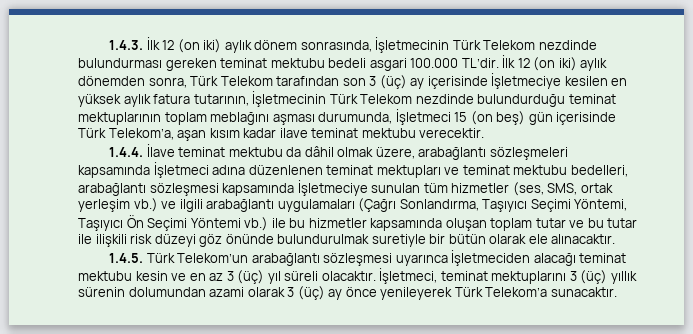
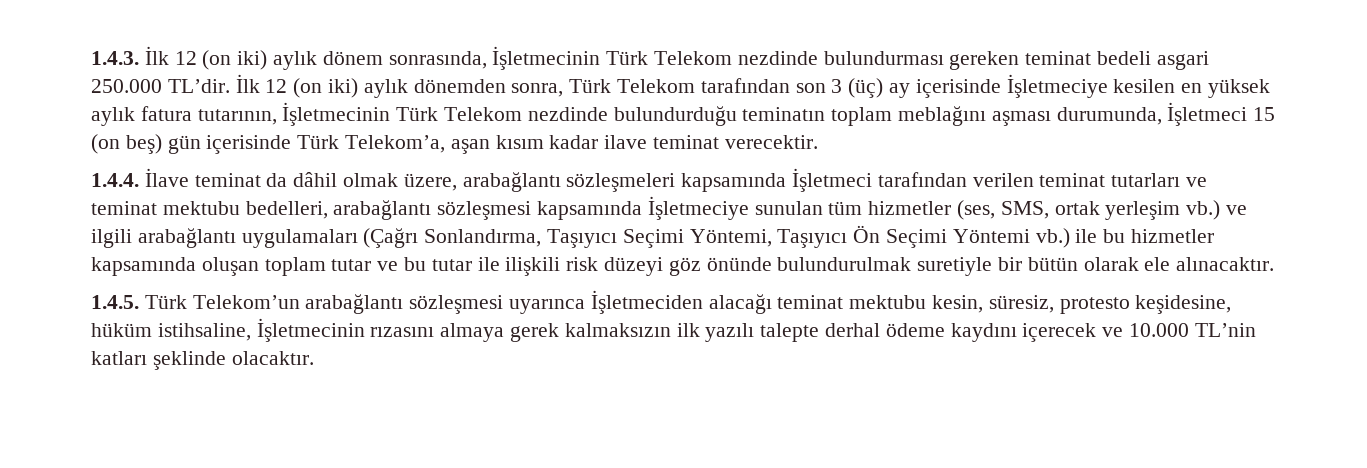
- 1.4.3. İlk 12 (on iki) aylık dönem sonrasında, İşletmecinin Türk Telekom nezdinde bulundurması gereken teminat mektubu bedeli asgari 100.000 TL’dir.
+ 1.4.3. İlk 12 (on iki) aylık dönem sonrasında, İşletmecinin Türk Telekom nezdinde bulundurması gereken teminat bedeli asgari 250.000 TL’dir.
- İlk 12 (on iki) aylık dönemden sonra, Türk Telekom tarafından son 3 (üç) ay içerisinde İşletmeciye kesilen en yüksek aylık fatura tutarının, İşletmecinin Türk Telekom nezdinde bulundurduğu teminat mektuplarının toplam meblağını aşması durumunda, İşletmeci 15 (on beş) gün içerisinde Türk Telekom’a, aşan kısım kadar ilave teminat mektubu verecektir.
+ İlk 12 (on iki) aylık dönemden sonra, Türk Telekom tarafından son 3 (üç) ay içerisinde İşletmeciye kesilen en yüksek aylık fatura tutarının, İşletmecinin Türk Telekom nezdinde bulundurduğu teminatın toplam meblağını aşması durumunda, İşletmeci 15 (on beş) gün içerisinde Türk Telekom’a, aşan kısım kadar ilave teminat verecektir.
- 1.4.4. İlave teminat mektubu da dâhil olmak üzere, arabağlantı sözleşmeleri kapsamında İşletmeci adına düzenlenen teminat mektupları ve teminat mektubu bedelleri, arabağlantı sözleşmesi kapsamında İşletmeciye sunulan tüm hizmetler (ses, SMS, ortak yerleşim vb.) ve ilgili arabağlantı uygulamaları (Çağrı Sonlandırma, Taşıyıcı Seçimi Yöntemi, Taşıyıcı Ön Seçimi Yöntemi vb.) ile bu hizmetler kapsamında oluşan toplam tutar ve bu tutar ile ilişkili risk düzeyi göz önünde bulundurulmak suretiyle bir bütün olarak ele alınacaktır.
+ 1.4.4. İlave teminat da dâhil olmak üzere, arabağlantı sözleşmeleri kapsamında İşletmeci tarafından verilen teminat tutarları ve teminat mektubu bedelleri, arabağlantı sözleşmesi kapsamında İşletmeciye sunulan tüm hizmetler (ses, SMS, ortak yerleşim vb.) ve ilgili arabağlantı uygulamaları (Çağrı Sonlandırma, Taşıyıcı Seçimi Yöntemi, Taşıyıcı Ön Seçimi Yöntemi vb.) ile bu hizmetler kapsamında oluşan toplam tutar ve bu tutar ile ilişkili risk düzeyi göz önünde bulundurulmak suretiyle bir bütün olarak ele alınacaktır.
- 1.4.5. Türk Telekom’un arabağlantı sözleşmesi uyarınca İşletmeciden alacağı teminat mektubu kesin ve en az 3 (üç) yıl süreli olacaktır. İşletmeci, teminat mektuplarını 3 (üç) yıllık sürenin dolumundan azami olarak 3 (üç) ay önce yenileyerek Türk Telekom’a sunacaktır.
+ 1.4.5. Türk Telekom’un arabağlantı sözleşmesi uyarınca İşletmeciden alacağı teminat mektubu kesin, süresiz, protesto keşidesine, hüküm istihsaline, İşletmecinin rızasını almaya gerek kalmaksızın ilk yazılı talepte derhal ödeme kaydını içerecek ve 10.000 TL’nin katları şeklinde olacaktır.

